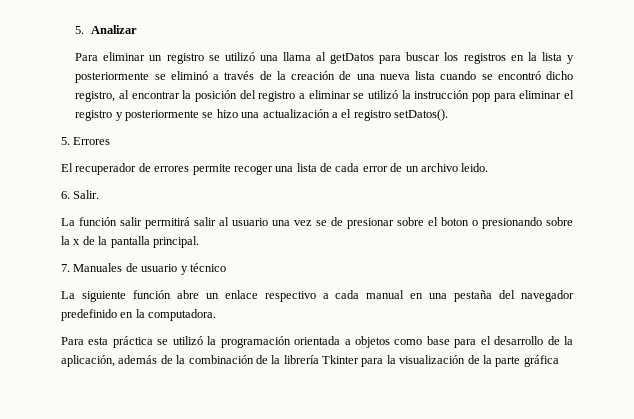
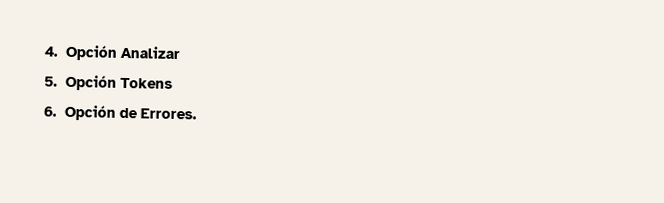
- 5. Analizar
+ 4. Opción Analizar
- Para eliminar un registro se utilizó una llama al getDatos para buscar los registros en la lista y posteriormente se eliminó a través de la creación de una nueva lista cuando se encontró dicho registro, al encontrar la posición del registro a eliminar se utilizó la instrucción pop para eliminar el registro y posteriormente se hizo una actualización a el registro setDatos().
- 5. Errores
- El recuperador de errores permite recoger una lista de cada error de un archivo leido.
- 6. Salir.
- La función salir permitirá salir al usuario una vez se de presionar sobre el boton o presionando sobre la x de la pantalla principal.
- 7. Manuales de usuario y técnico
- La siguiente función abre un enlace respectivo a cada manual en una pestaña del navegador predefinido en la computadora.
- Para esta práctica se utilizó la programación orientada a objetos como base para el desarrollo de la aplicación, además de la combinación de la librería Tkinter para la visualización de la parte gráfica
+ 5. Opción Tokens
+ 6. Opción de Errores.

